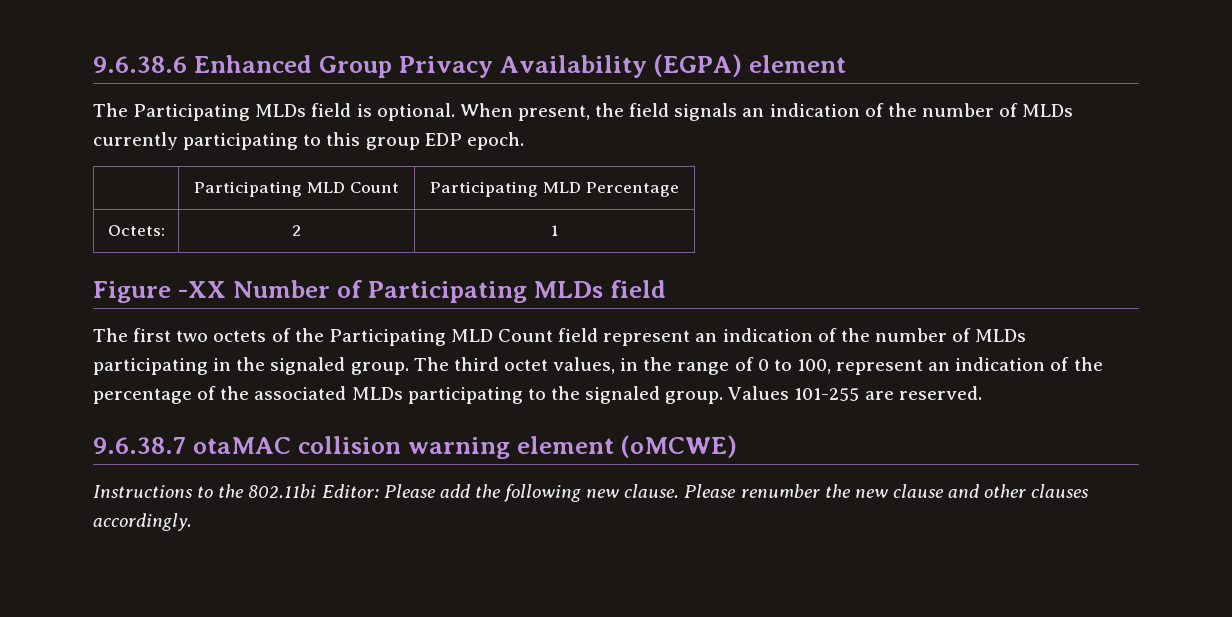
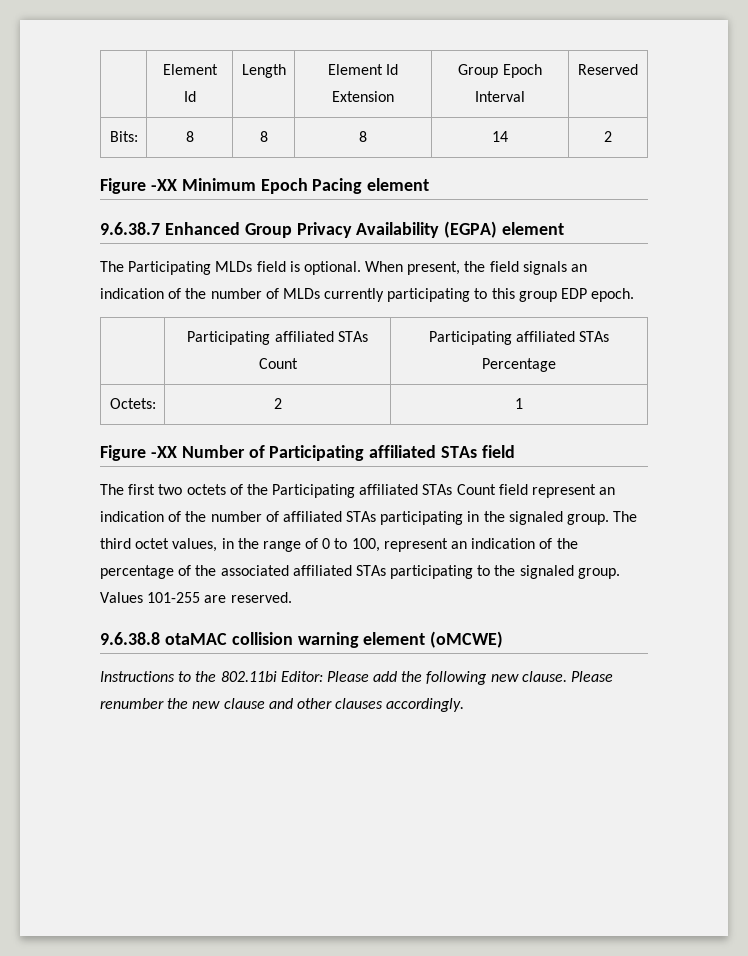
- 9.6.38.6 Enhanced Group Privacy Availability (EGPA) element
+ | Element Id | Length | Element Id Extension | Group Epoch Interval | Reserved
+ Bits: | 8 | 8 | 8 | 14 | 2
+ Figure -XX Minimum Epoch Pacing element
+ 9.6.38.7 Enhanced Group Privacy Availability (EGPA) element
- | Participating MLD Count | Participating MLD Percentage
+ | Participating affiliated STAs Count | Participating affiliated STAs Percentage
- Figure -XX Number of Participating MLDs field
+ Figure -XX Number of Participating affiliated STAs field
- The first two octets of the Participating MLD Count field represent an indication of the number of MLDs participating in the signaled group.
+ The first two octets of the Participating affiliated STAs Count field represent an indication of the number of affiliated STAs participating in the signaled group.
- The third octet values, in the range of 0 to 100, represent an indication of the percentage of the associated MLDs participating to the signaled group.
+ The third octet values, in the range of 0 to 100, represent an indication of the percentage of the associated affiliated STAs participating to the signaled group.
- 9.6.38.7 otaMAC collision warning element (oMCWE)
+ 9.6.38.8 otaMAC collision warning element (oMCWE)

